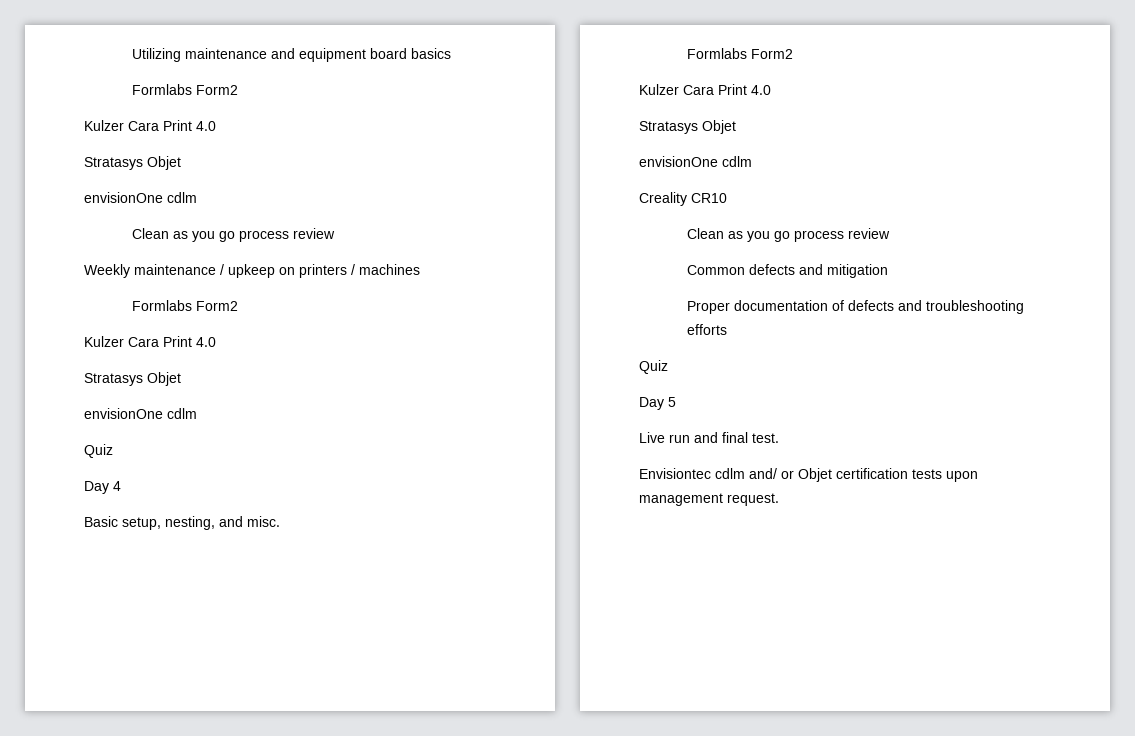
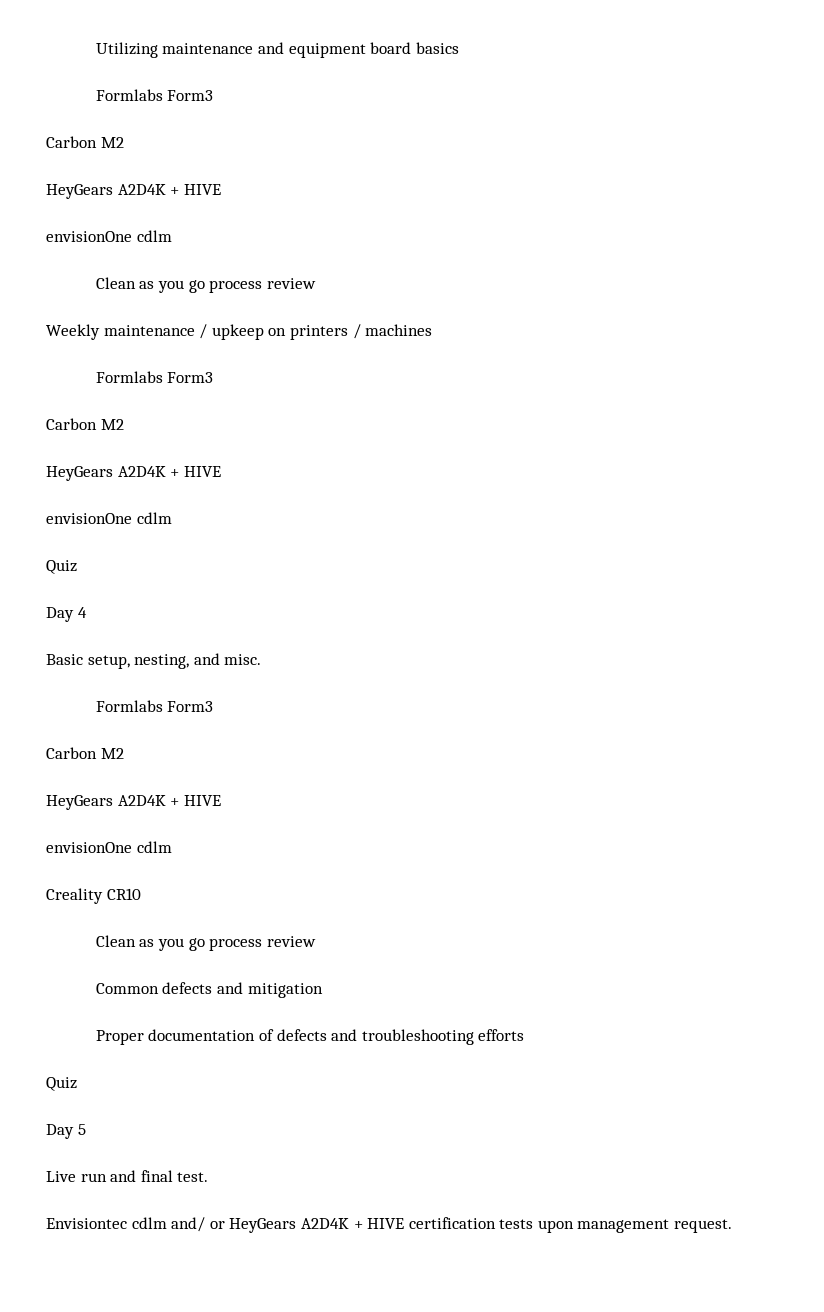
  Utilizing maintenance and equipment board basics
- Formlabs Form2
- Kulzer Cara Print 4.0
- Stratasys Objet
+ Formlabs Form3
+ Carbon M2
+ HeyGears A2D4K + HIVE
  Weekly maintenance / upkeep on printers / machines
- Formlabs Form2
- Kulzer Cara Print 4.0
- Stratasys Objet
+ Formlabs Form3
+ Carbon M2
+ HeyGears A2D4K + HIVE
  Basic setup, nesting, and misc.
- Formlabs Form2
- Kulzer Cara Print 4.0
- Stratasys Objet
+ Formlabs Form3
+ Carbon M2
+ HeyGears A2D4K + HIVE
- Envisiontec cdlm and/ or Objet certification tests upon management request.
+ Envisiontec cdlm and/ or HeyGears A2D4K + HIVE certification tests upon management request.

